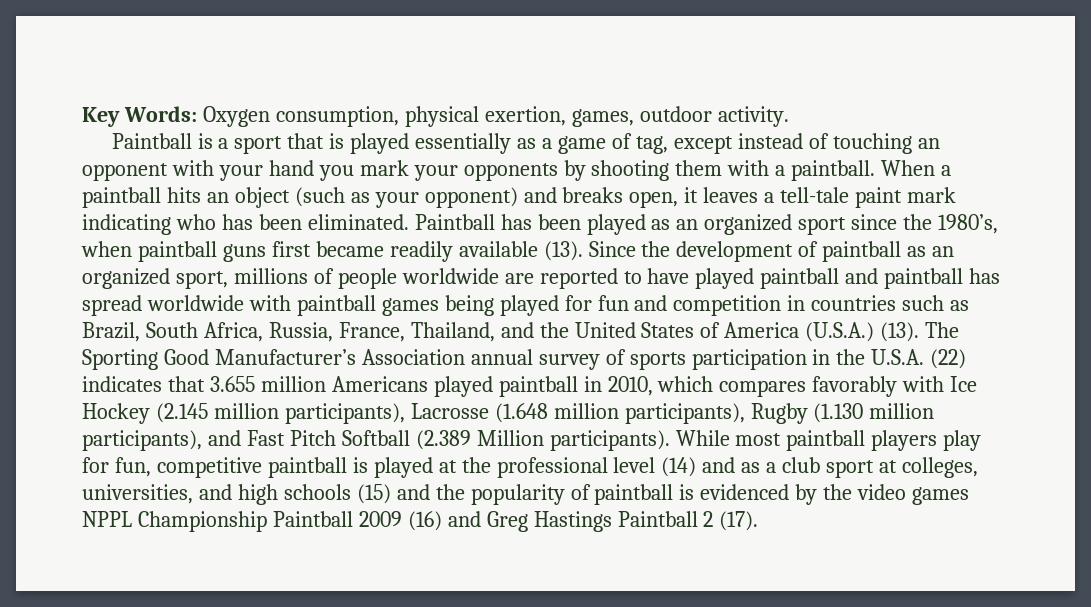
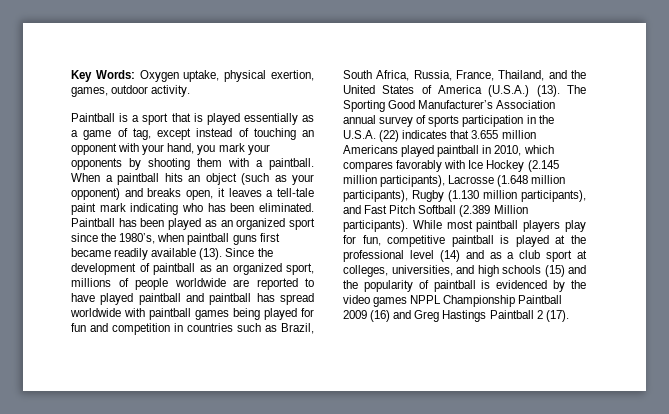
- Key Words: Oxygen consumption, physical exertion, games, outdoor activity.
+ Key Words: Oxygen uptake, physical exertion, games, outdoor activity.
- Paintball is a sport that is played essentially as a game of tag, except instead of touching an opponent with your hand you mark your opponents by shooting them with a paintball.
+ Paintball is a sport that is played essentially as a game of tag, except instead of touching an opponent with your hand, you mark your opponents by shooting them with a paintball.

